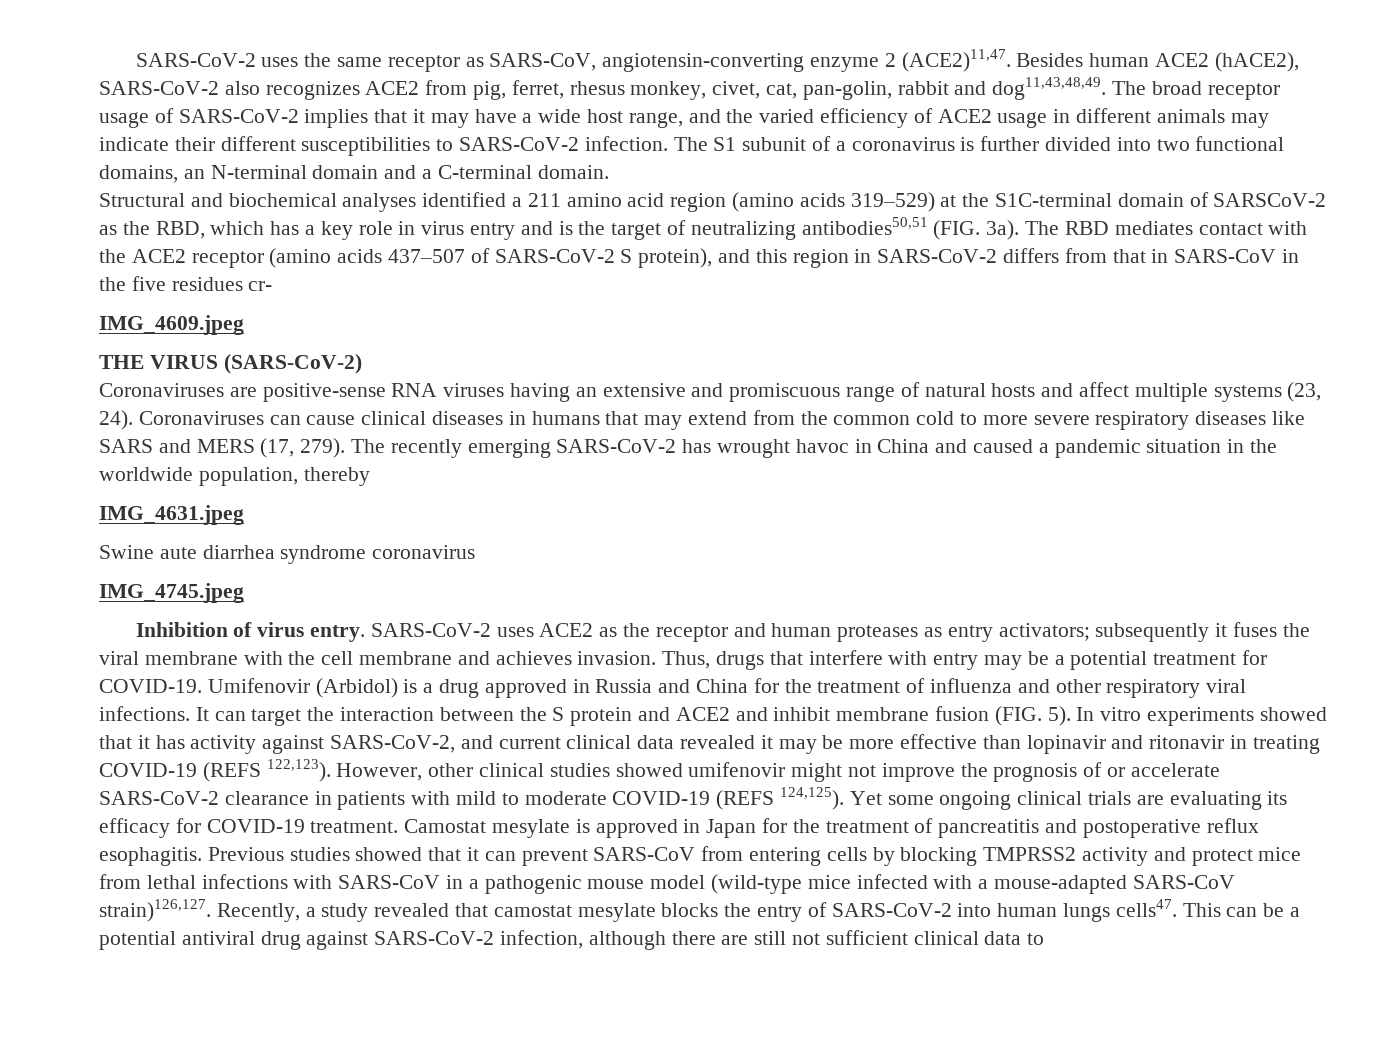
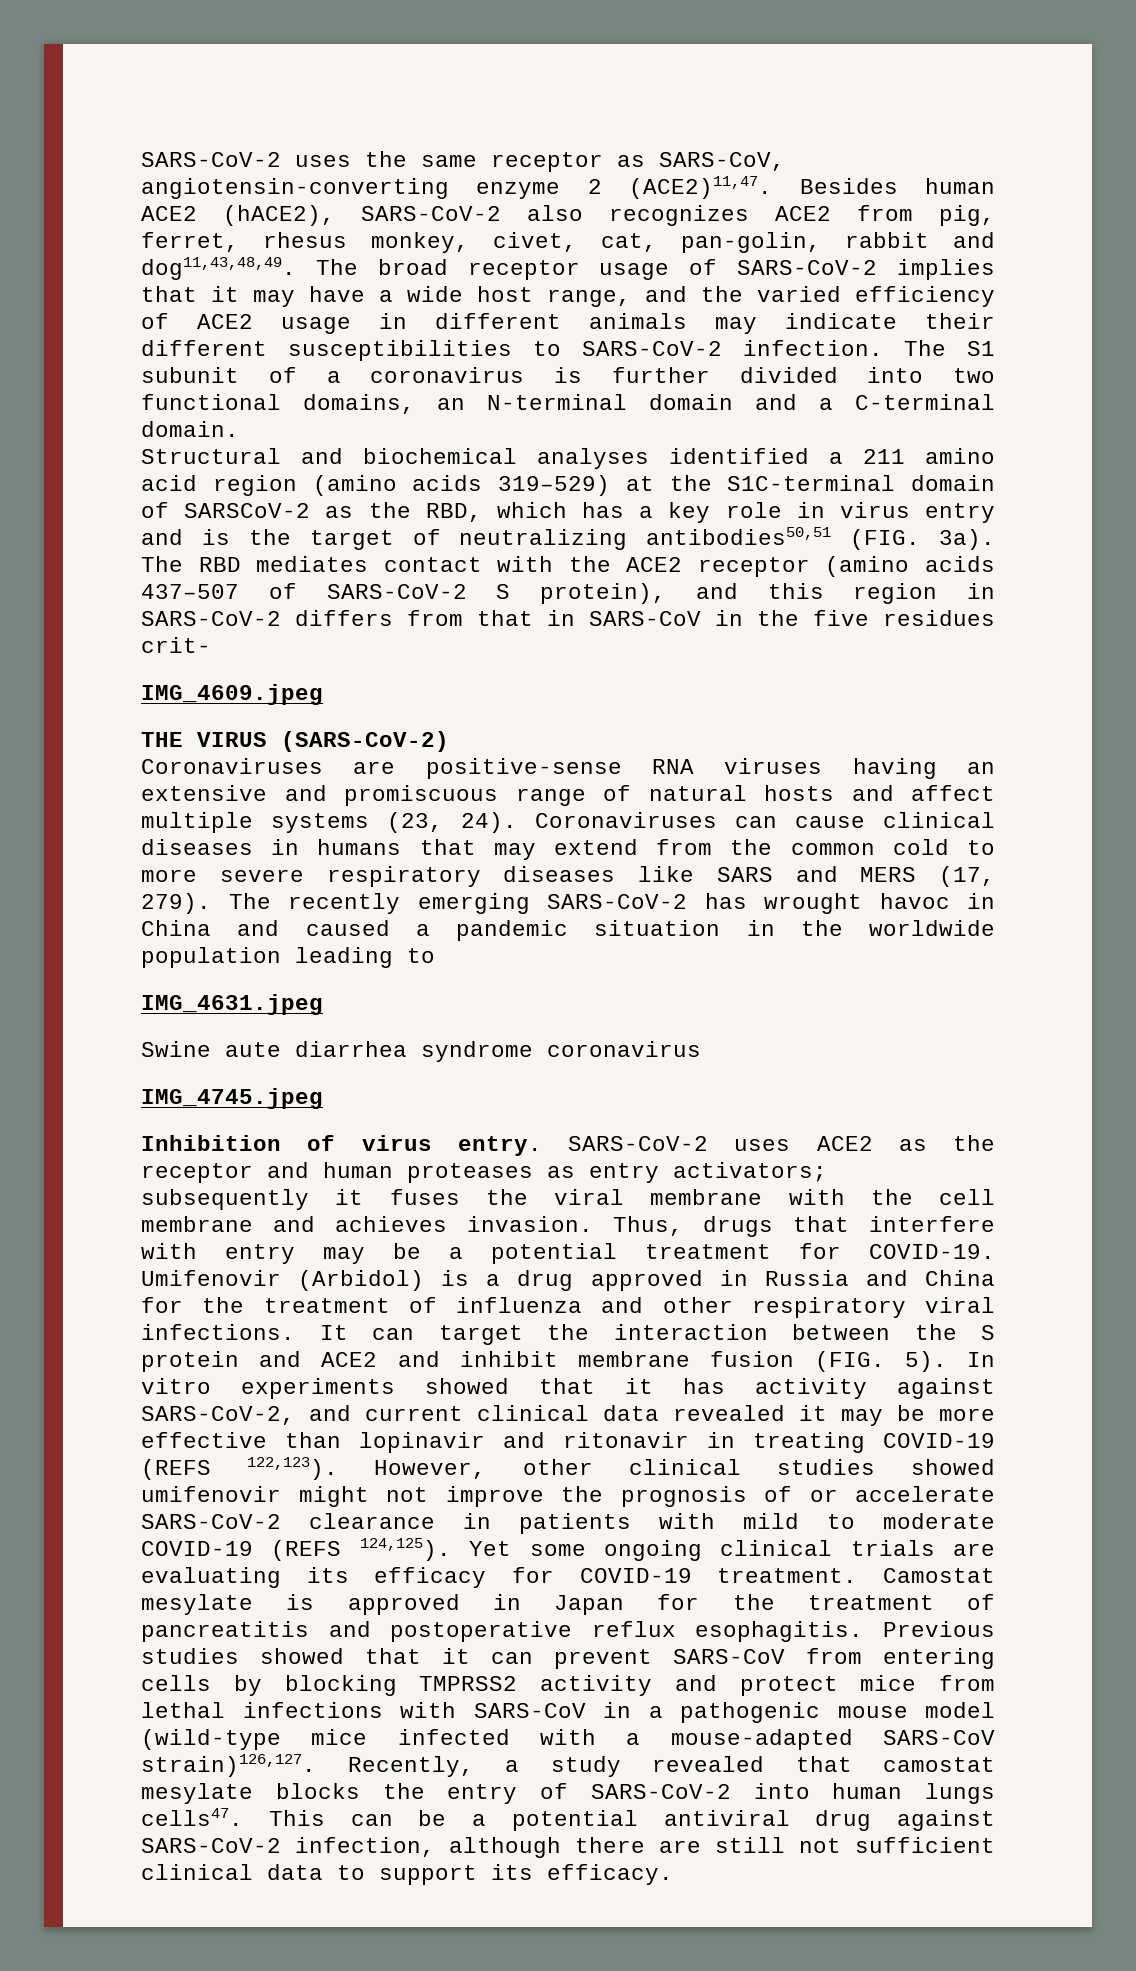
- The RBD mediates contact with the ACE2 receptor (amino acids 437–507 of SARS-CoV-2 S protein), and this region in SARS-CoV-2 differs from that in SARS-CoV in the five residues cr-
+ The RBD mediates contact with the ACE2 receptor (amino acids 437–507 of SARS-CoV-2 S protein), and this region in SARS-CoV-2 differs from that in SARS-CoV in the five residues crit-
- The recently emerging SARS-CoV-2 has wrought havoc in China and caused a pandemic situation in the worldwide population, thereby
+ The recently emerging SARS-CoV-2 has wrought havoc in China and caused a pandemic situation in the worldwide population leading to
- This can be a potential antiviral drug against SARS-CoV-2 infection, although there are still not sufficient clinical data to
+ This can be a potential antiviral drug against SARS-CoV-2 infection, although there are still not sufficient clinical data to support its efficacy.

